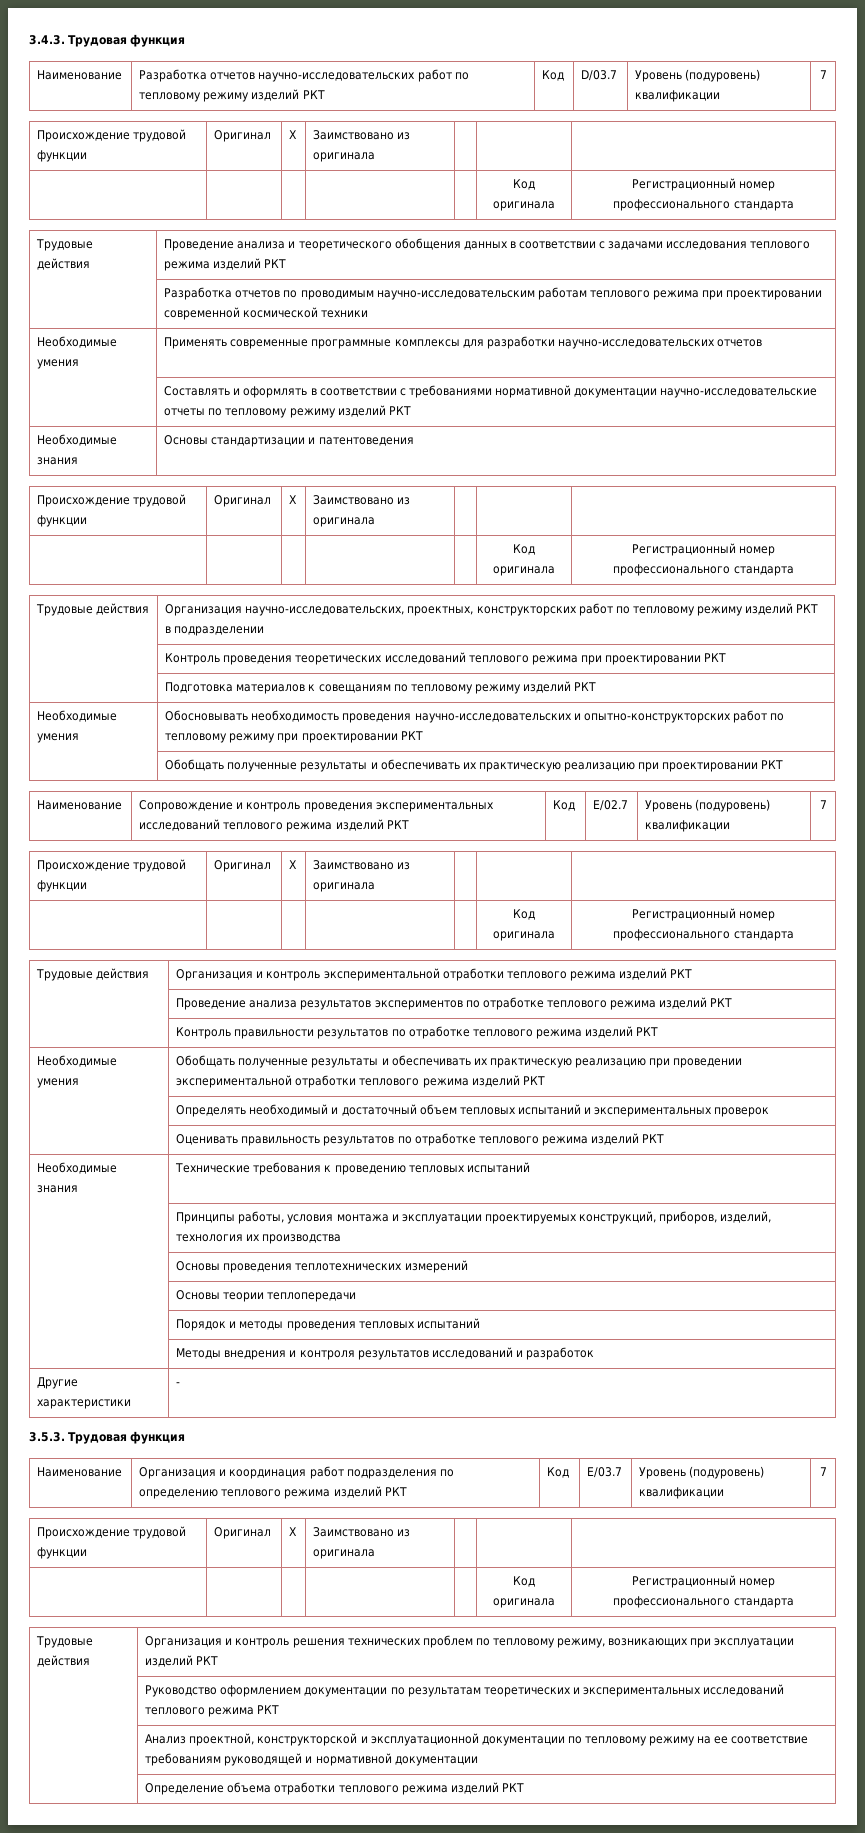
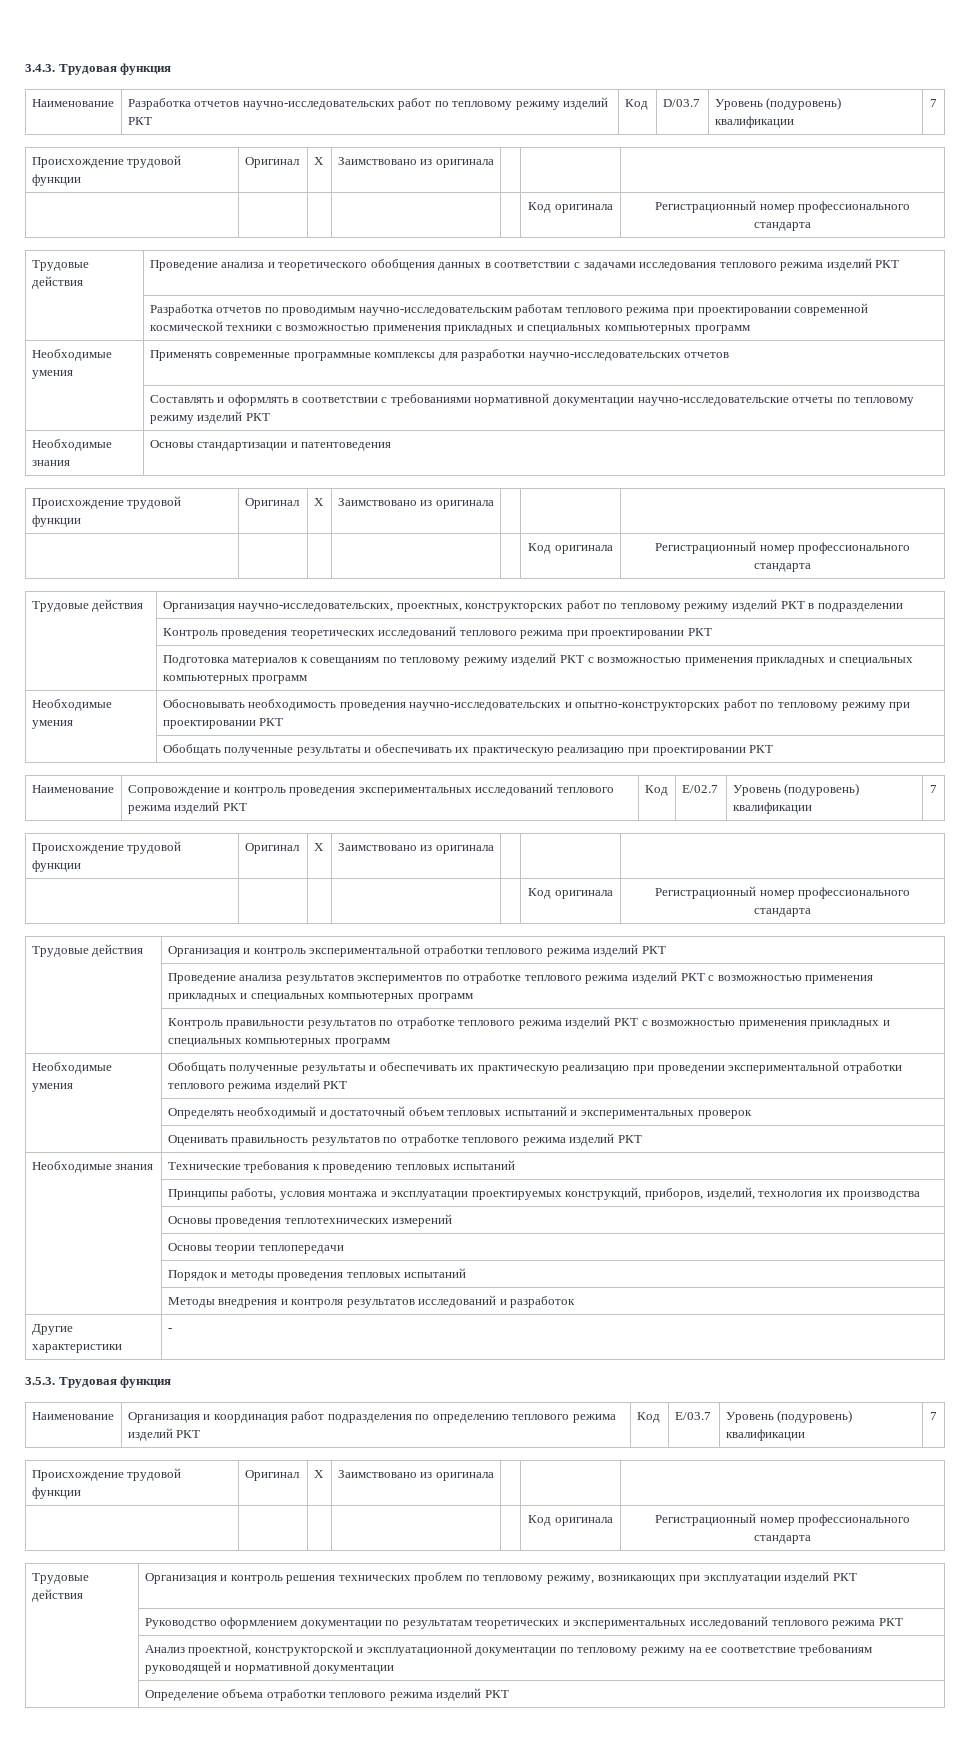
- | Разработка отчетов по проводимым научно-исследовательским работам теплового режима при проектировании современной космической техники
+ | Разработка отчетов по проводимым научно-исследовательским работам теплового режима при проектировании современной космической техники с возможностью применения прикладных и специальных компьютерных программ
- | Подготовка материалов к совещаниям по тепловому режиму изделий РКТ
+ | Подготовка материалов к совещаниям по тепловому режиму изделий РКТ с возможностью применения прикладных и специальных компьютерных программ
- | Проведение анализа результатов экспериментов по отработке теплового режима изделий РКТ
+ | Проведение анализа результатов экспериментов по отработке теплового режима изделий РКТ с возможностью применения прикладных и специальных компьютерных программ
- | Контроль правильности результатов по отработке теплового режима изделий РКТ
+ | Контроль правильности результатов по отработке теплового режима изделий РКТ с возможностью применения прикладных и специальных компьютерных программ

